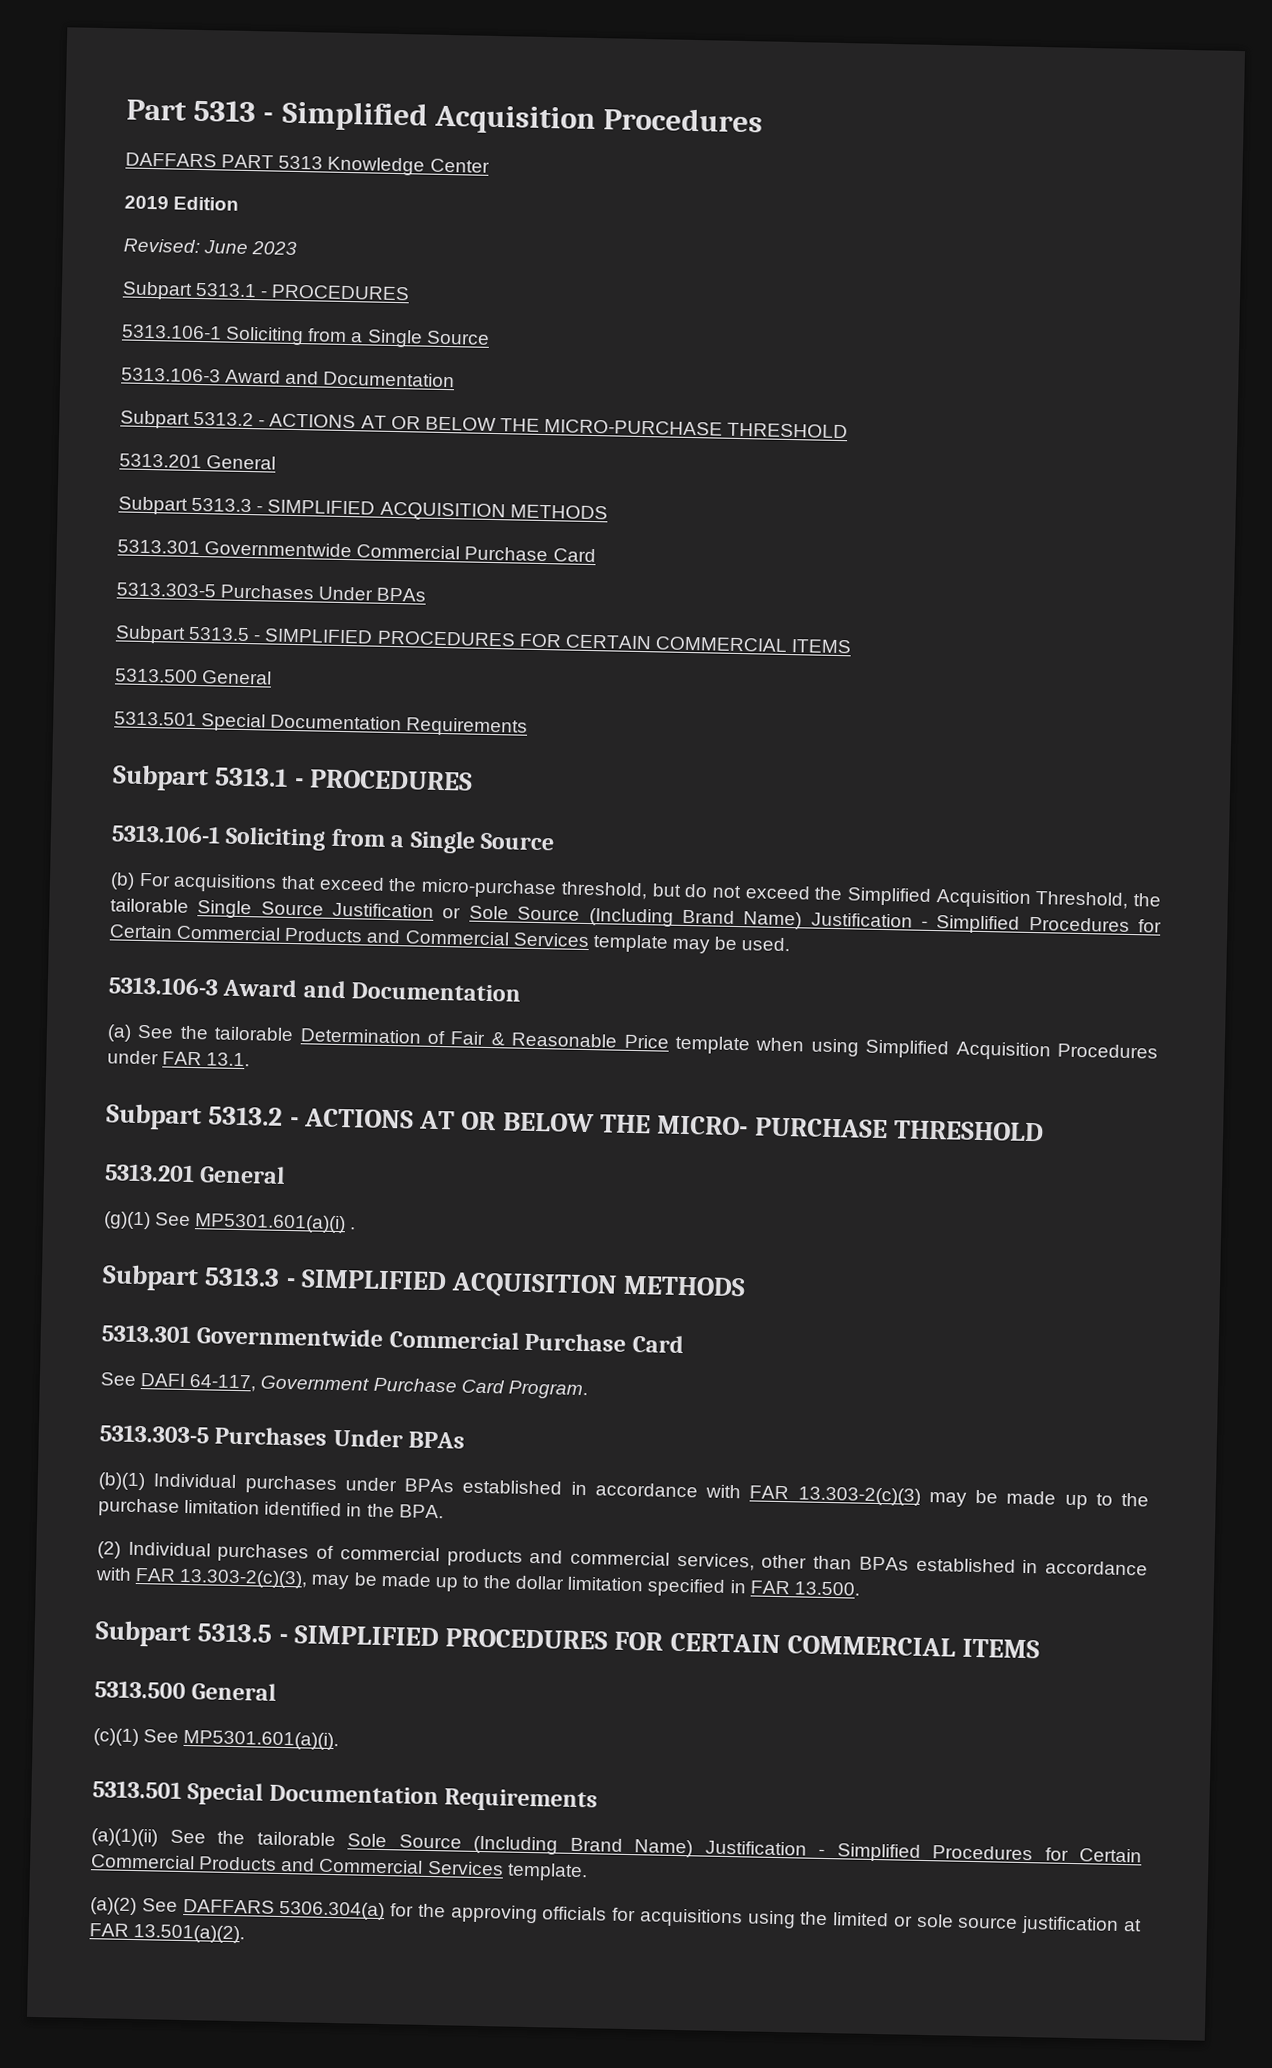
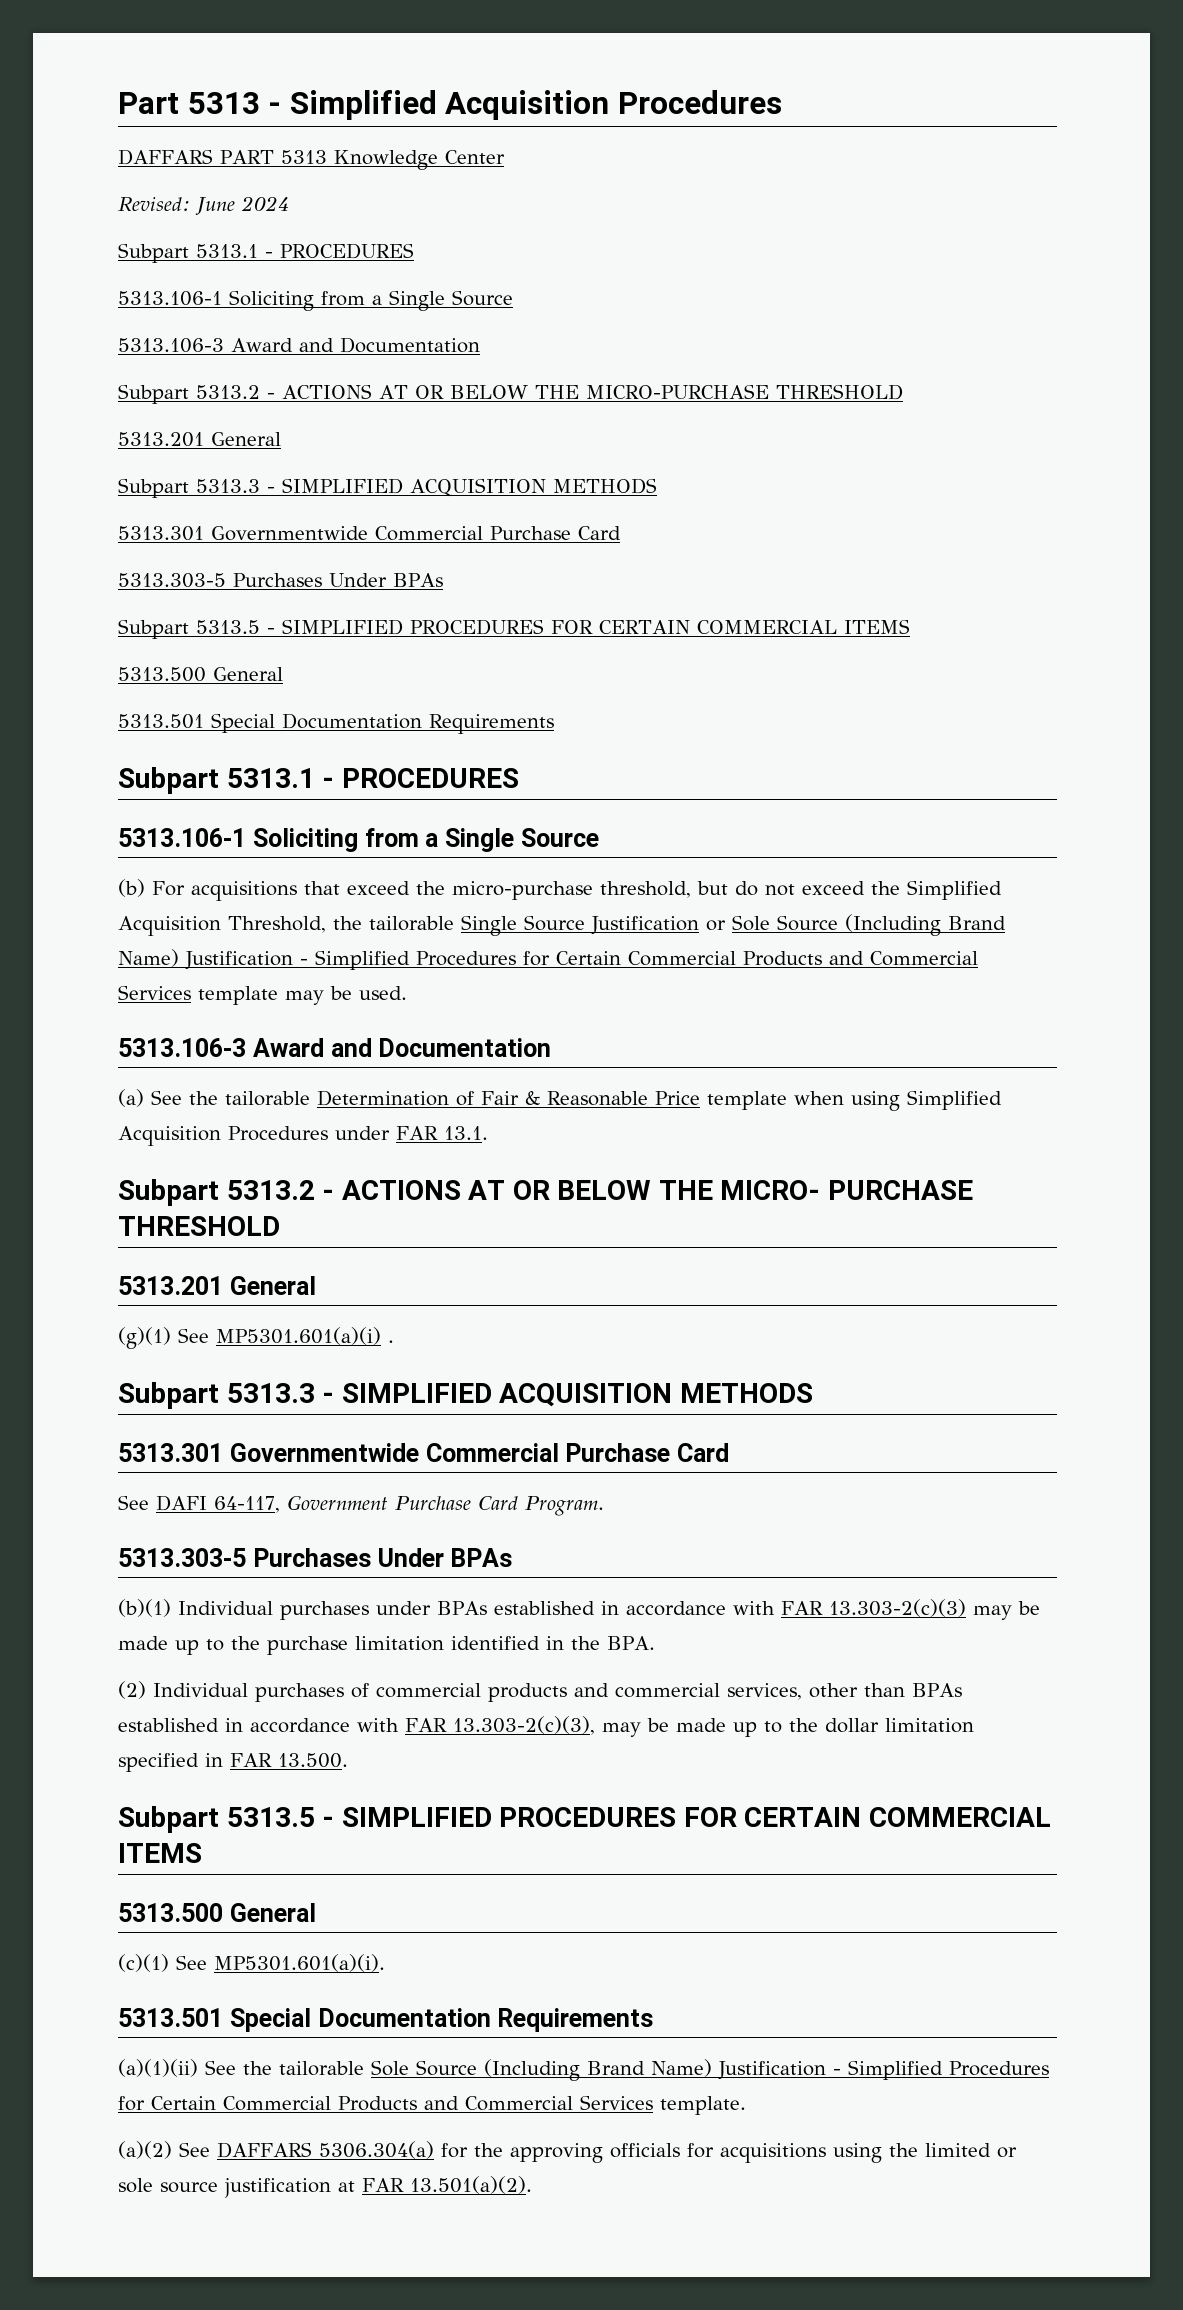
- 2019 Edition
- Revised: June 2023
+ Revised: June 2024

